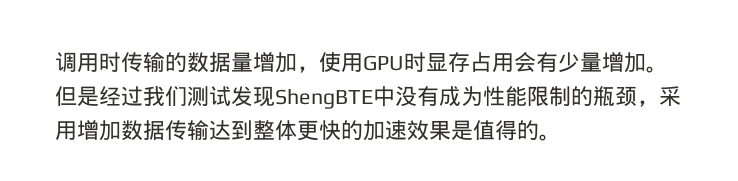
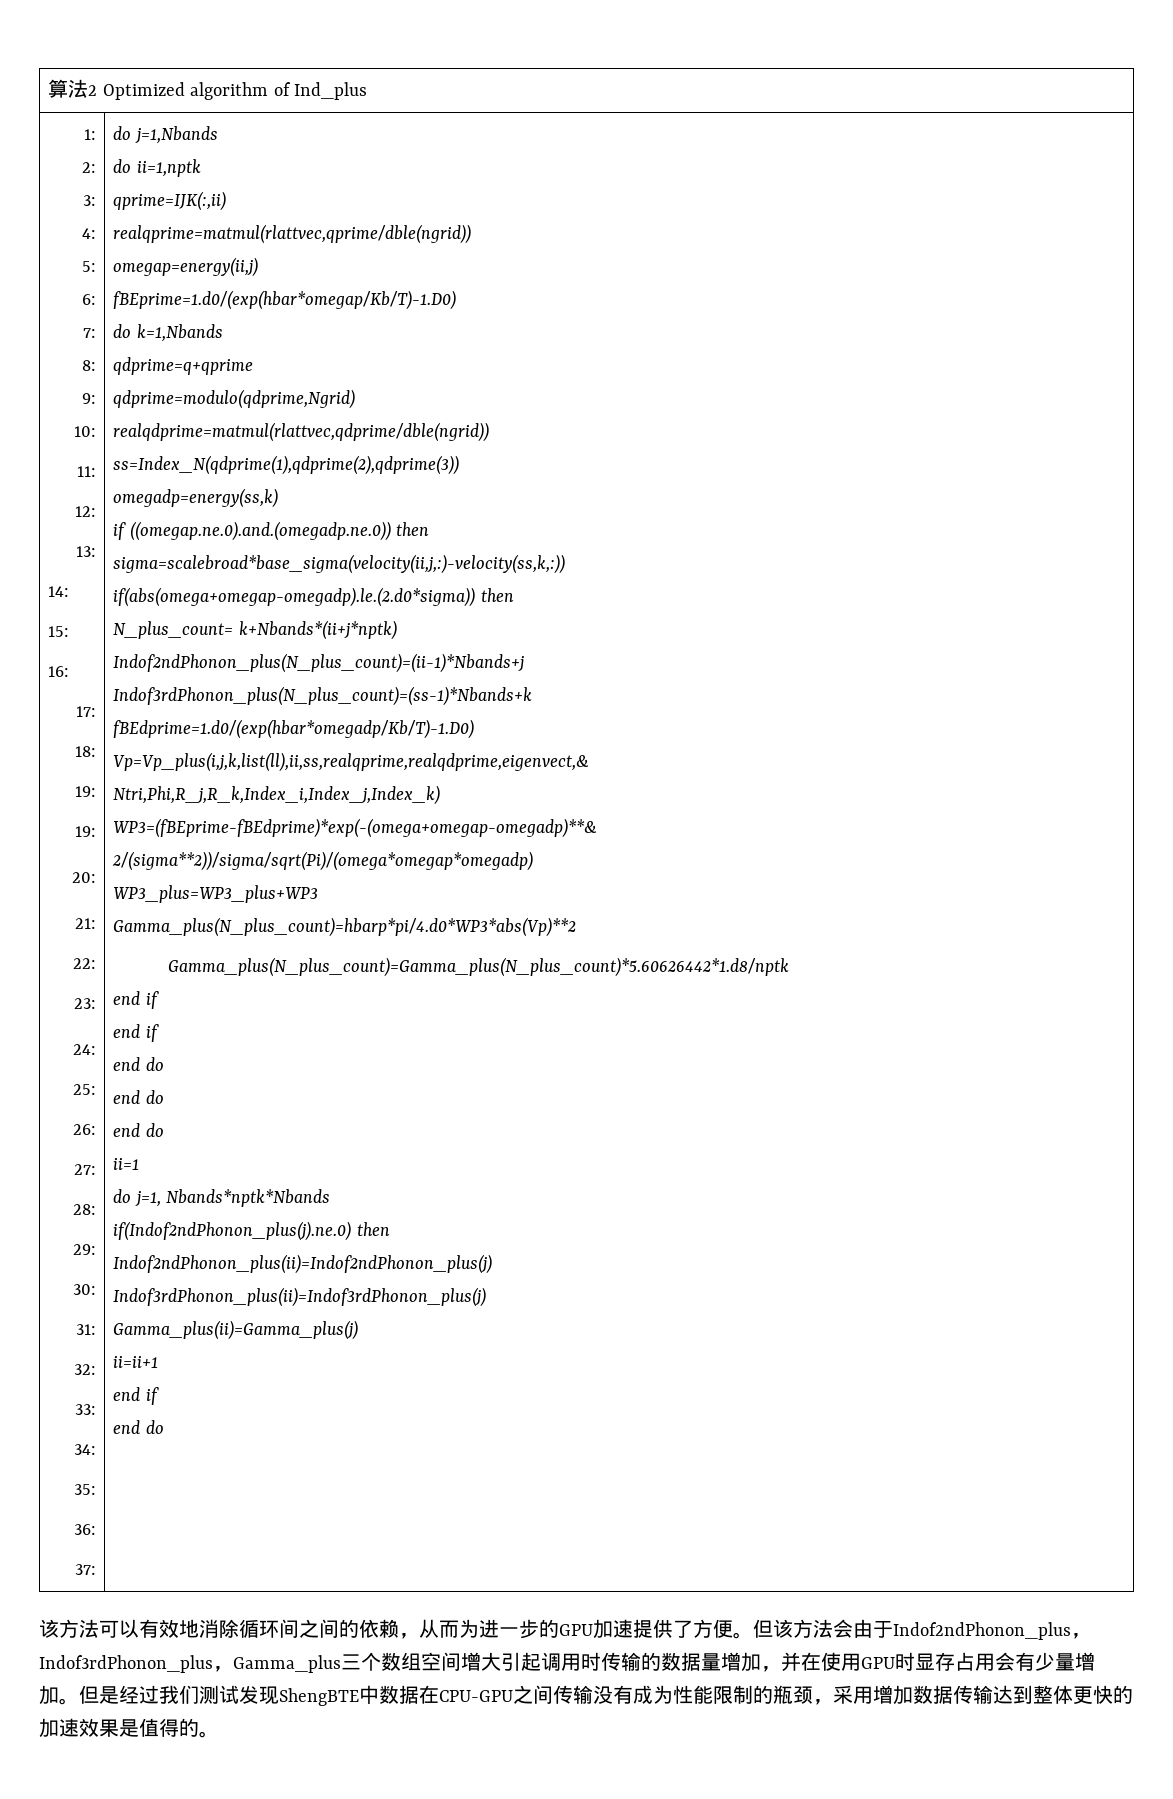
- 调用时传输的数据量增加，使用GPU时显存占用会有少量增加。
+ 算法2 Optimized algorithm of Ind_plus
+ 1:
+ 2:
+ 3:
+ 4:
+ 5:
+ 6:
+ 7:
+ 8:
+ 9:
+ 10:
+ 11:
+ 12:
+ 13:
+ 14:
+ 15:
+ 16:
+ 17:
+ 18:
+ 19:
+ 19:
+ 20:
+ 21:
+ 22:
+ 23:
+ 24:
+ 25:
+ 26:
+ 27:
+ 28:
+ 29:
+ 30:
+ 31:
+ 32:
+ 33:
+ 34:
+ 35:
+ 36:
+ 37: | do j=1,Nbands
+ do ii=1,nptk
+ qprime=IJK(:,ii)
+ realqprime=matmul(rlattvec,qprime/dble(ngrid))
+ omegap=energy(ii,j)
+ fBEprime=1.d0/(exp(hbar*omegap/Kb/T)-1.D0)
+ do k=1,Nbands
+ qdprime=q+qprime
+ qdprime=modulo(qdprime,Ngrid)
+ realqdprime=matmul(rlattvec,qdprime/dble(ngrid))
+ ss=Index_N(qdprime(1),qdprime(2),qdprime(3))
+ omegadp=energy(ss,k)
+ if ((omegap.ne.0).and.(omegadp.ne.0)) then
+ sigma=scalebroad*base_sigma(velocity(ii,j,:)-velocity(ss,k,:))
+ if(abs(omega+omegap-omegadp).le.(2.d0*sigma)) then
+ N_plus_count= k+Nbands*(ii+j*nptk)
+ Indof2ndPhonon_plus(N_plus_count)=(ii-1)*Nbands+j
+ Indof3rdPhonon_plus(N_plus_count)=(ss-1)*Nbands+k
+ fBEdprime=1.d0/(exp(hbar*omegadp/Kb/T)-1.D0)
+ Vp=Vp_plus(i,j,k,list(ll),ii,ss,realqprime,realqdprime,eigenvect,&
+ Ntri,Phi,R_j,R_k,Index_i,Index_j,Index_k)
+ WP3=(fBEprime-fBEdprime)*exp(-(omega+omegap-omegadp)**&
+ 2/(sigma**2))/sigma/sqrt(Pi)/(omega*omegap*omegadp)
+ WP3_plus=WP3_plus+WP3
+ Gamma_plus(N_plus_count)=hbarp*pi/4.d0*WP3*abs(Vp)**2
+ Gamma_plus(N_plus_count)=Gamma_plus(N_plus_count)*5.60626442*1.d8/nptk
+ end if
+ end if
+ end do
+ end do
+ end do
+ ii=1
+ do j=1, Nbands*nptk*Nbands
+ if(Indof2ndPhonon_plus(j).ne.0) then
+ Indof2ndPhonon_plus(ii)=Indof2ndPhonon_plus(j)
+ Indof3rdPhonon_plus(ii)=Indof3rdPhonon_plus(j)
+ Gamma_plus(ii)=Gamma_plus(j)
+ ii=ii+1
+ end if
+ end do
+ 该方法可以有效地消除循环间之间的依赖，从而为进一步的GPU加速提供了方便。但该方法会由于Indof2ndPhonon_plus，Indof3rdPhonon_plus，Gamma_plus三个数组空间增大引起调用时传输的数据量增加，并在使用GPU时显存占用会有少量增加。
- 但是经过我们测试发现ShengBTE中没有成为性能限制的瓶颈，采用增加数据传输达到整体更快的加速效果是值得的。
+ 但是经过我们测试发现ShengBTE中数据在CPU-GPU之间传输没有成为性能限制的瓶颈，采用增加数据传输达到整体更快的加速效果是值得的。

